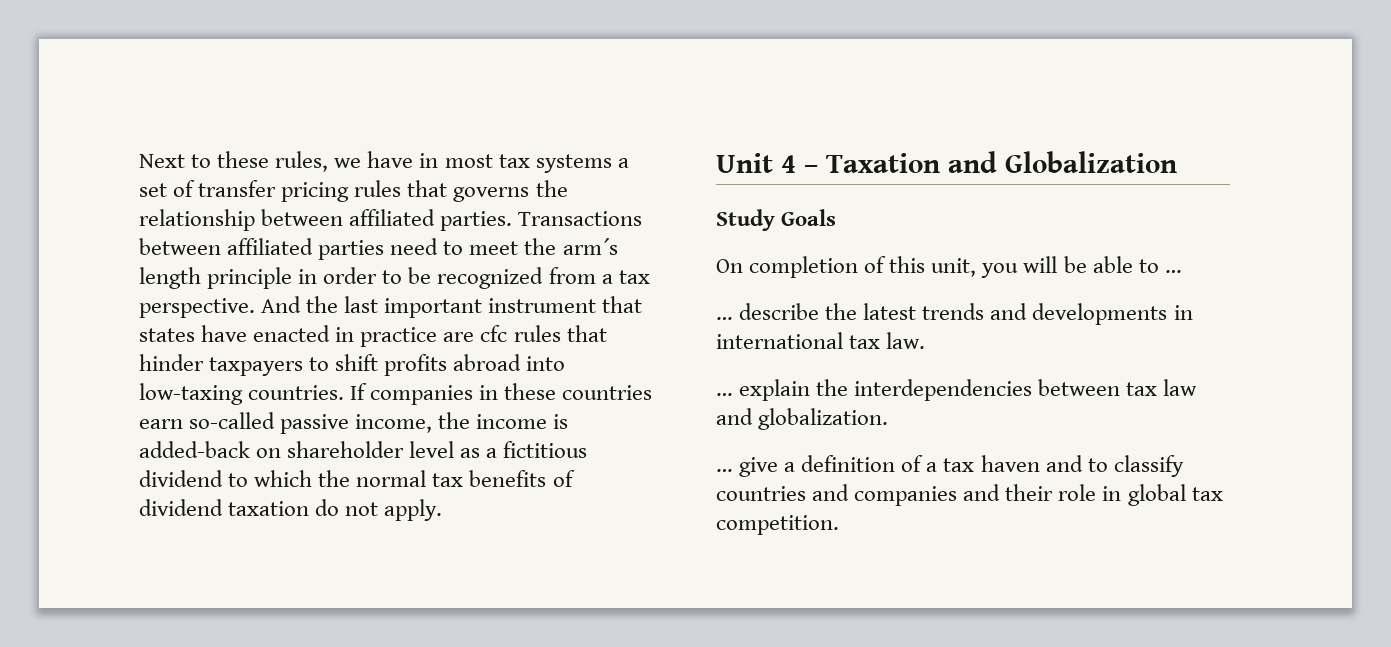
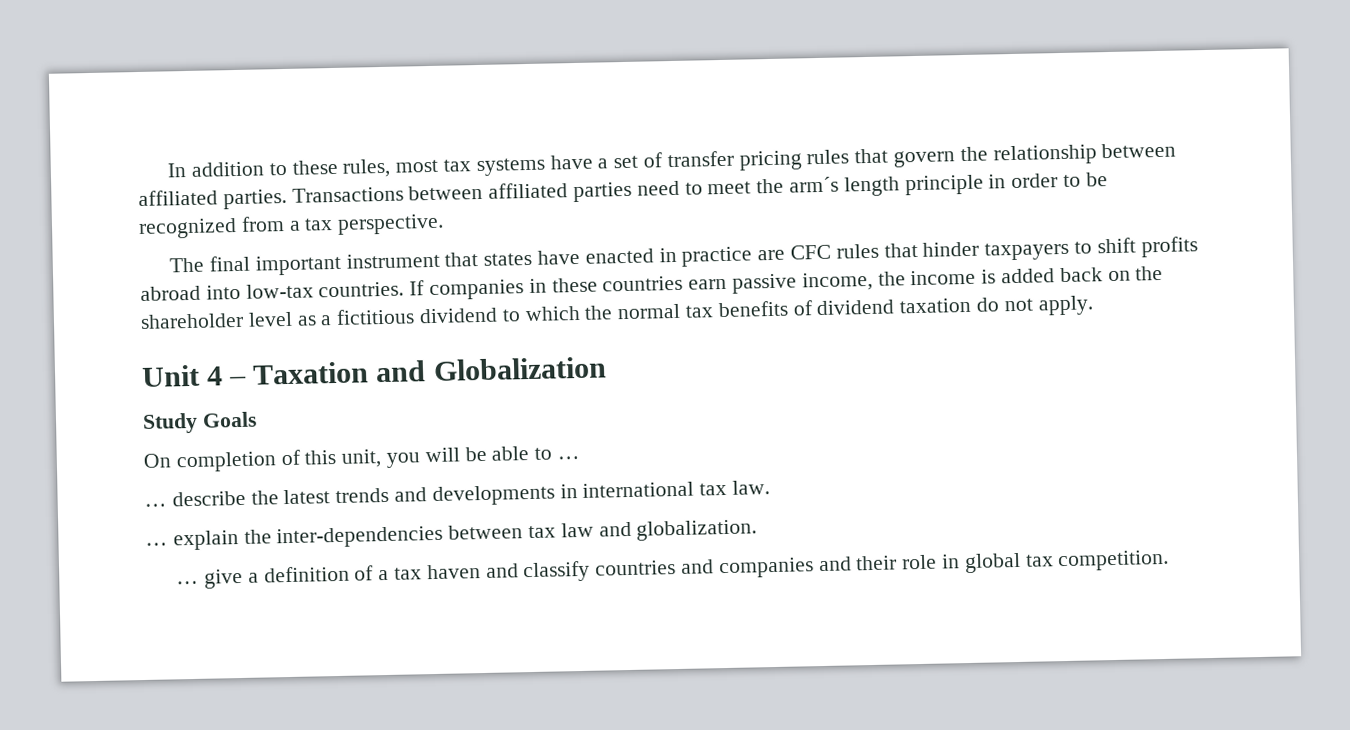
- Next to these rules, we have in most tax systems a set of transfer pricing rules that governs the relationship between affiliated parties.
+ In addition to these rules, most tax systems have a set of transfer pricing rules that govern the relationship between affiliated parties.
- Transactions between affiliated parties need to meet the arm´s length principle in order to be recognized from a tax perspective. And the last important instrument that states have enacted in practice are cfc rules that hinder taxpayers to shift profits abroad into low-taxing countries.
+ Transactions between affiliated parties need to meet the arm´s length principle in order to be recognized from a tax perspective.
+ The final important instrument that states have enacted in practice are CFC rules that hinder taxpayers to shift profits abroad into low-tax countries.
- If companies in these countries earn so-called passive income, the income is added-back on shareholder level as a fictitious dividend to which the normal tax benefits of dividend taxation do not apply.
+ If companies in these countries earn passive income, the income is added back on the shareholder level as a fictitious dividend to which the normal tax benefits of dividend taxation do not apply.
- … explain the interdependencies between tax law and globalization.
+ … explain the inter-dependencies between tax law and globalization.
- … give a definition of a tax haven and to classify countries and companies and their role in global tax competition.
+ … give a definition of a tax haven and classify countries and companies and their role in global tax competition.

